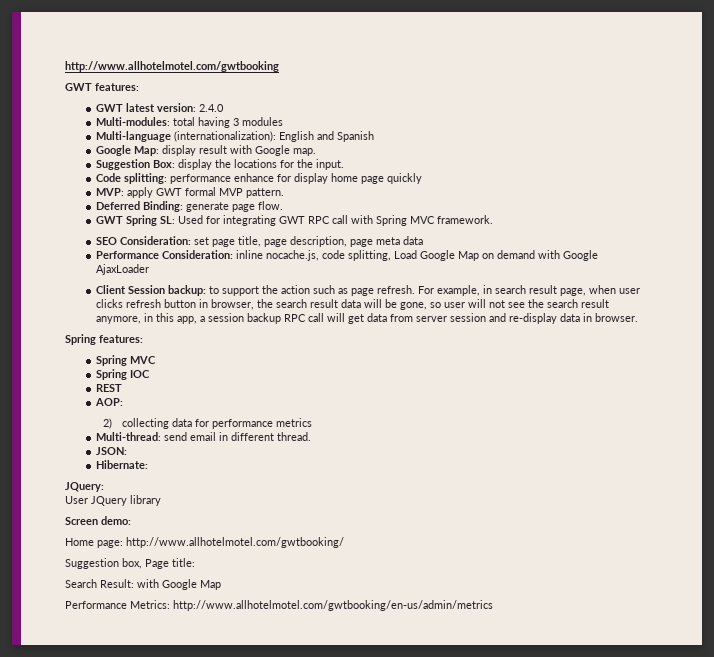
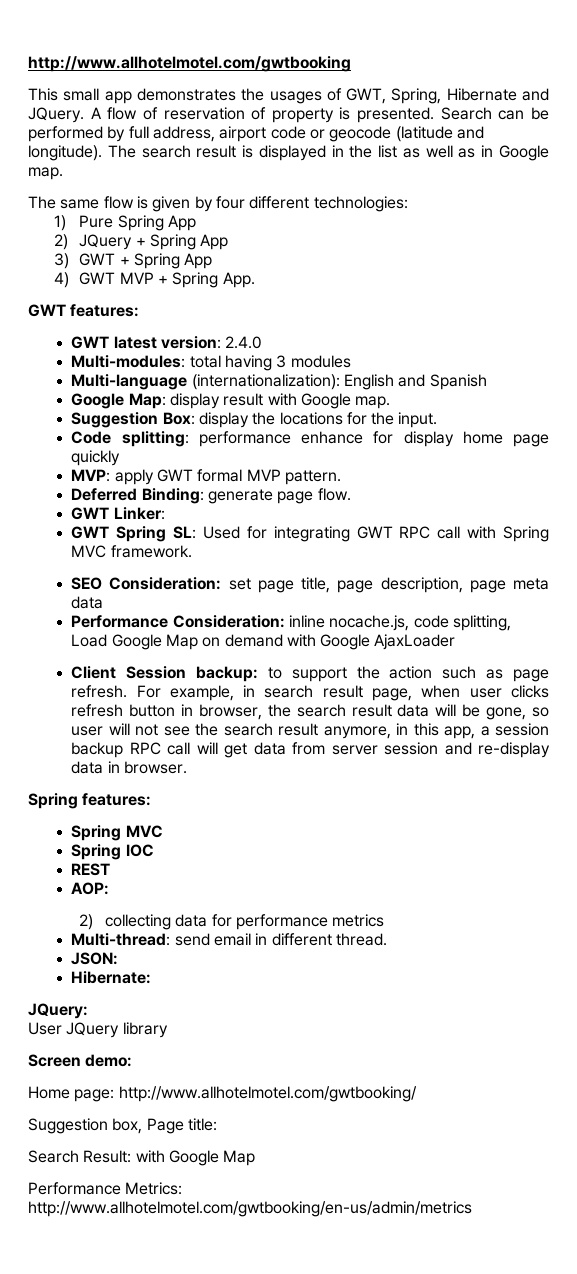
+ This small app demonstrates the usages of GWT, Spring, Hibernate and JQuery. A flow of reservation of property is presented. Search can be performed by full address, airport code or geocode (latitude and longitude). The search result is displayed in the list as well as in Google map.
+ The same flow is given by four different technologies:
+ 1) Pure Spring App
+ 2) JQuery + Spring App
+ 3) GWT + Spring App
+ 4) GWT MVP + Spring App.
+ GWT Linker:

